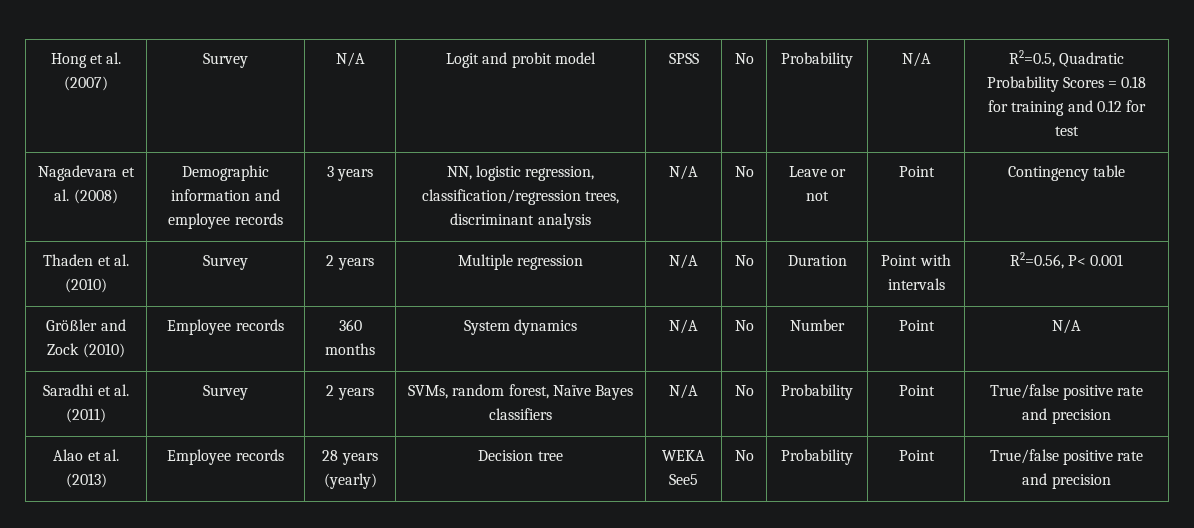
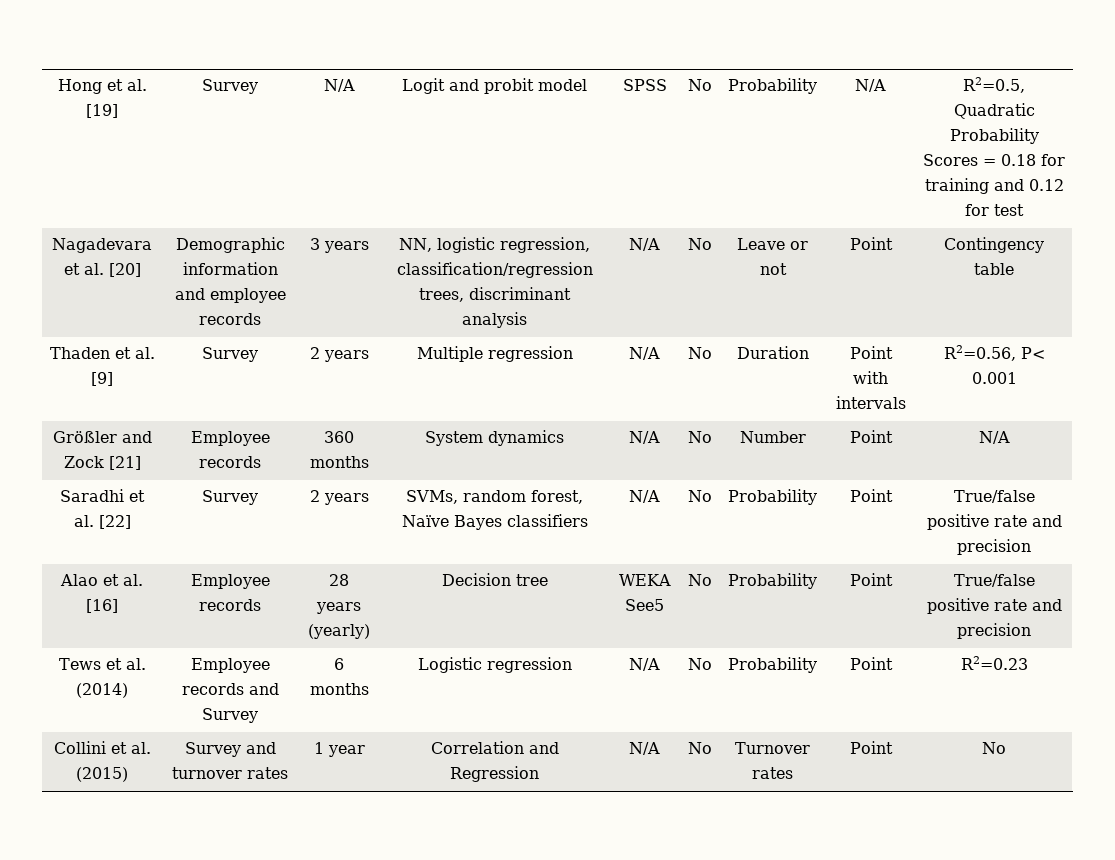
- Hong et al. (2007) | Survey | N/A | Logit and probit model | SPSS | No | Probability | N/A | R2=0.5, Quadratic Probability Scores = 0.18 for training and 0.12 for test
+ Hong et al. [19] | Survey | N/A | Logit and probit model | SPSS | No | Probability | N/A | R2=0.5, Quadratic Probability Scores = 0.18 for training and 0.12 for test
- Nagadevara et al. (2008) | Demographic information and employee records | 3 years | NN, logistic regression, classification/regression trees, discriminant analysis | N/A | No | Leave or not | Point | Contingency table
+ Nagadevara et al. [20] | Demographic information and employee records | 3 years | NN, logistic regression, classification/regression trees, discriminant analysis | N/A | No | Leave or not | Point | Contingency table
- Thaden et al. (2010) | Survey | 2 years | Multiple regression | N/A | No | Duration | Point with intervals | R2=0.56, P< 0.001
+ Thaden et al. [9] | Survey | 2 years | Multiple regression | N/A | No | Duration | Point with intervals | R2=0.56, P< 0.001
- Größler and Zock (2010) | Employee records | 360 months | System dynamics | N/A | No | Number | Point | N/A
+ Größler and Zock [21] | Employee records | 360 months | System dynamics | N/A | No | Number | Point | N/A
- Saradhi et al. (2011) | Survey | 2 years | SVMs, random forest, Naïve Bayes classifiers | N/A | No | Probability | Point | True/false positive rate and precision
+ Saradhi et al. [22] | Survey | 2 years | SVMs, random forest, Naïve Bayes classifiers | N/A | No | Probability | Point | True/false positive rate and precision
- Alao et al. (2013) | Employee records | 28 years (yearly) | Decision tree | WEKA See5 | No | Probability | Point | True/false positive rate and precision
+ Alao et al. [16] | Employee records | 28 years (yearly) | Decision tree | WEKA See5 | No | Probability | Point | True/false positive rate and precision
+ Tews et al. (2014) | Employee records and Survey | 6 months | Logistic regression | N/A | No | Probability | Point | R2=0.23
+ Collini et al. (2015) | Survey and turnover rates | 1 year | Correlation and Regression | N/A | No | Turnover rates | Point | No

